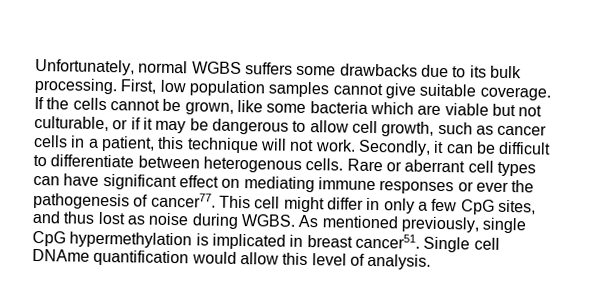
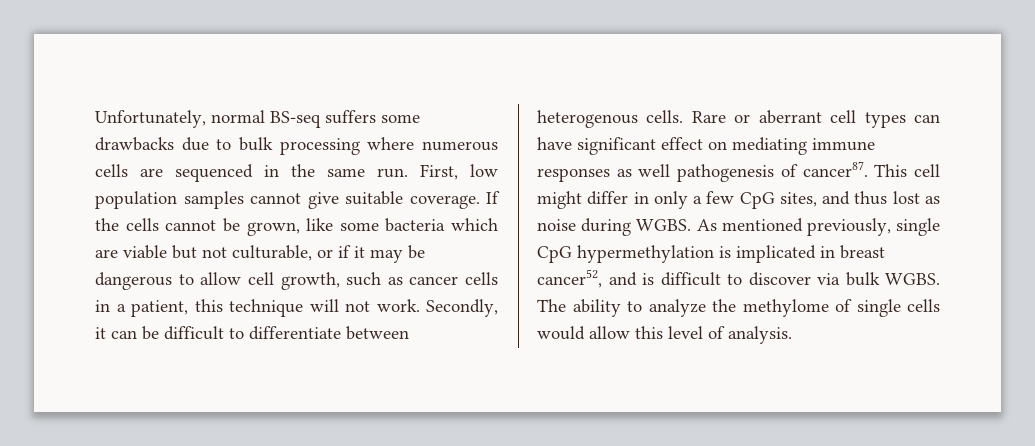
- Unfortunately, normal WGBS suffers some drawbacks due to its bulk processing.
+ Unfortunately, normal BS-seq suffers some drawbacks due to bulk processing where numerous cells are sequenced in the same run.
- Rare or aberrant cell types can have significant effect on mediating immune responses or ever the pathogenesis of cancer77.
+ Rare or aberrant cell types can have significant effect on mediating immune responses as well pathogenesis of cancer87.
- As mentioned previously, single CpG hypermethylation is implicated in breast cancer51. Single cell DNAme quantification would allow this level of analysis.
+ As mentioned previously, single CpG hypermethylation is implicated in breast cancer52, and is difficult to discover via bulk WGBS. The ability to analyze the methylome of single cells would allow this level of analysis.

